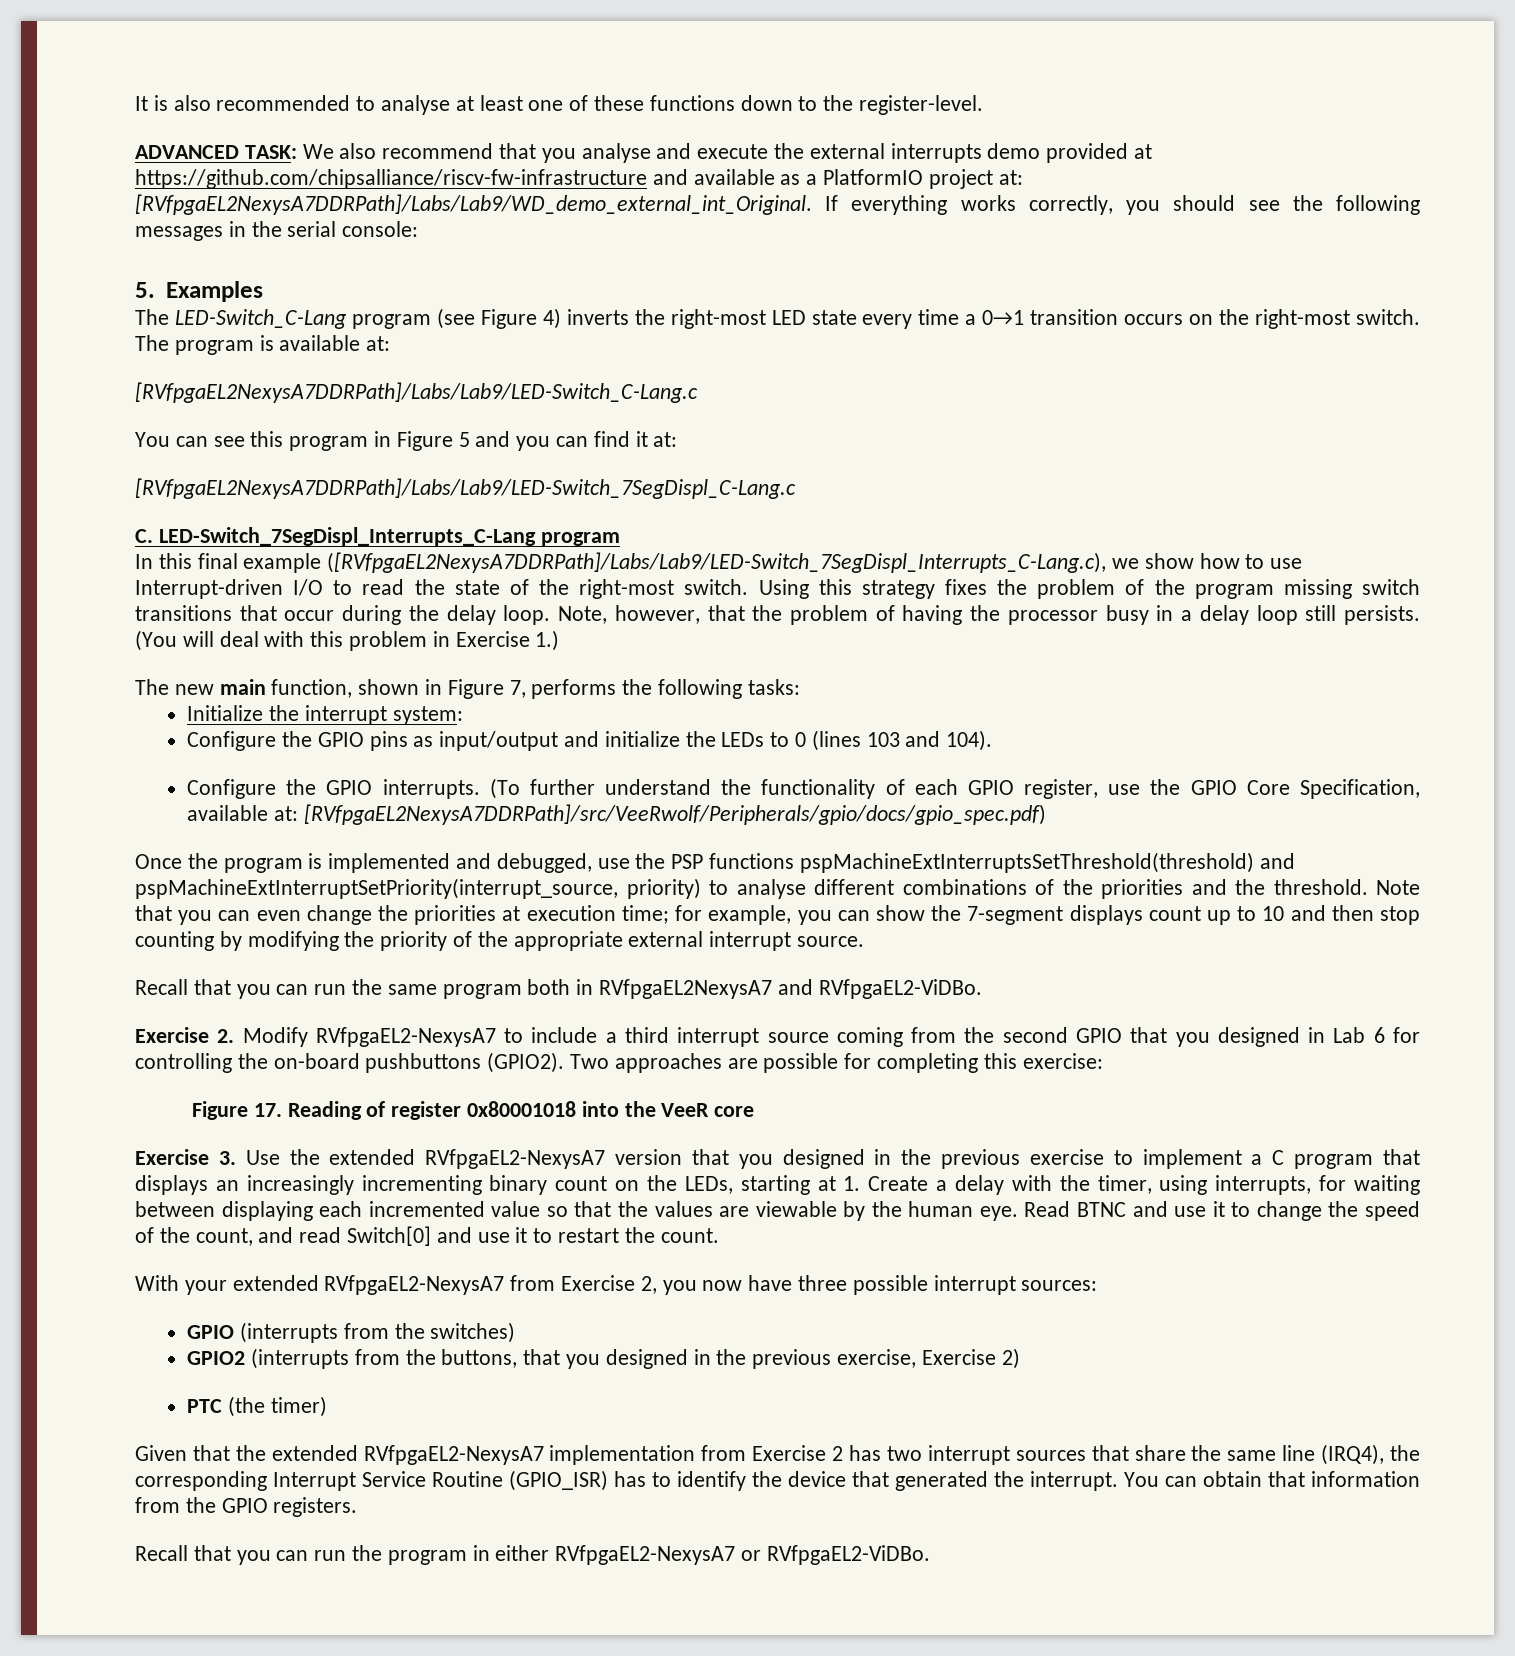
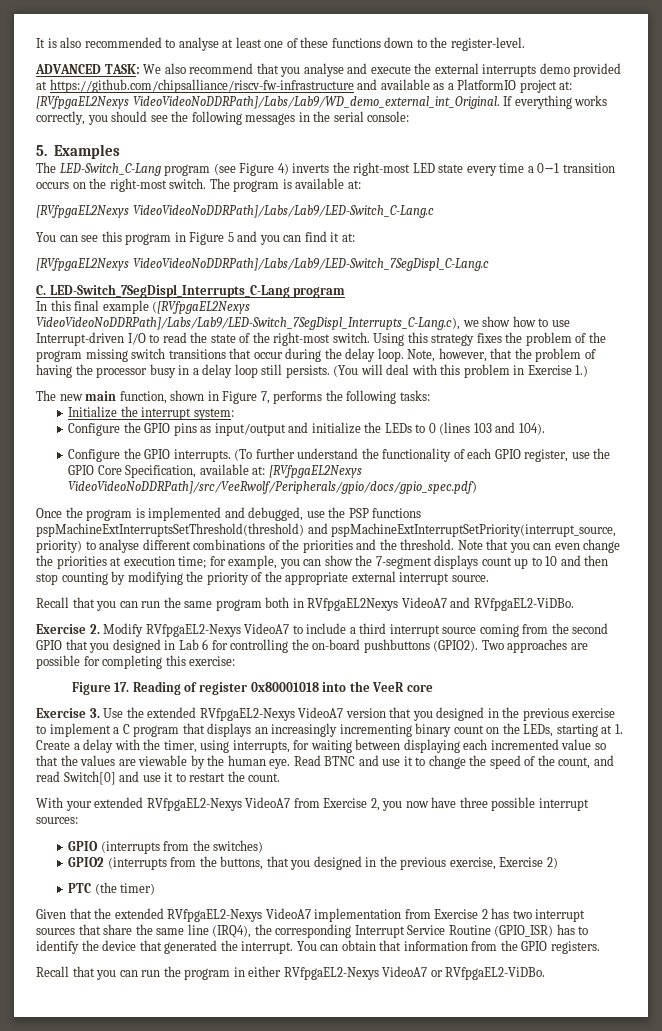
- ADVANCED TASK: We also recommend that you analyse and execute the external interrupts demo provided at https://github.com/chipsalliance/riscv-fw-infrastructure and available as a PlatformIO project at: [RVfpgaEL2NexysA7DDRPath]/Labs/Lab9/WD_demo_external_int_Original.
+ ADVANCED TASK: We also recommend that you analyse and execute the external interrupts demo provided at https://github.com/chipsalliance/riscv-fw-infrastructure and available as a PlatformIO project at: [RVfpgaEL2Nexys VideoVideoNoDDRPath]/Labs/Lab9/WD_demo_external_int_Original.
- [RVfpgaEL2NexysA7DDRPath]/Labs/Lab9/LED-Switch_C-Lang.c
+ [RVfpgaEL2Nexys VideoVideoNoDDRPath]/Labs/Lab9/LED-Switch_C-Lang.c
- [RVfpgaEL2NexysA7DDRPath]/Labs/Lab9/LED-Switch_7SegDispl_C-Lang.c
+ [RVfpgaEL2Nexys VideoVideoNoDDRPath]/Labs/Lab9/LED-Switch_7SegDispl_C-Lang.c
- In this final example ([RVfpgaEL2NexysA7DDRPath]/Labs/Lab9/LED-Switch_7SegDispl_Interrupts_C-Lang.c), we show how to use Interrupt-driven I/O to read the state of the right-most switch.
+ In this final example ([RVfpgaEL2Nexys VideoVideoNoDDRPath]/Labs/Lab9/LED-Switch_7SegDispl_Interrupts_C-Lang.c), we show how to use Interrupt-driven I/O to read the state of the right-most switch.
- (To further understand the functionality of each GPIO register, use the GPIO Core Specification, available at: [RVfpgaEL2NexysA7DDRPath]/src/VeeRwolf/Peripherals/gpio/docs/gpio_spec.pdf)
+ (To further understand the functionality of each GPIO register, use the GPIO Core Specification, available at: [RVfpgaEL2Nexys VideoVideoNoDDRPath]/src/VeeRwolf/Peripherals/gpio/docs/gpio_spec.pdf)
- Recall that you can run the same program both in RVfpgaEL2NexysA7 and RVfpgaEL2-ViDBo.
+ Recall that you can run the same program both in RVfpgaEL2Nexys VideoA7 and RVfpgaEL2-ViDBo.
- Exercise 2. Modify RVfpgaEL2-NexysA7 to include a third interrupt source coming from the second GPIO that you designed in Lab 6 for controlling the on-board pushbuttons (GPIO2).
+ Exercise 2. Modify RVfpgaEL2-Nexys VideoA7 to include a third interrupt source coming from the second GPIO that you designed in Lab 6 for controlling the on-board pushbuttons (GPIO2).
- Exercise 3. Use the extended RVfpgaEL2-NexysA7 version that you designed in the previous exercise to implement a C program that displays an increasingly incrementing binary count on the LEDs, starting at 1. Create a delay with the timer, using interrupts, for waiting between displaying each incremented value so that the values are viewable by the human eye.
+ Exercise 3. Use the extended RVfpgaEL2-Nexys VideoA7 version that you designed in the previous exercise to implement a C program that displays an increasingly incrementing binary count on the LEDs, starting at 1. Create a delay with the timer, using interrupts, for waiting between displaying each incremented value so that the values are viewable by the human eye.
- With your extended RVfpgaEL2-NexysA7 from Exercise 2, you now have three possible interrupt sources:
+ With your extended RVfpgaEL2-Nexys VideoA7 from Exercise 2, you now have three possible interrupt sources:
- Given that the extended RVfpgaEL2-NexysA7 implementation from Exercise 2 has two interrupt sources that share the same line (IRQ4), the corresponding Interrupt Service Routine (GPIO_ISR) has to identify the device that generated the interrupt.
+ Given that the extended RVfpgaEL2-Nexys VideoA7 implementation from Exercise 2 has two interrupt sources that share the same line (IRQ4), the corresponding Interrupt Service Routine (GPIO_ISR) has to identify the device that generated the interrupt.
- Recall that you can run the program in either RVfpgaEL2-NexysA7 or RVfpgaEL2-ViDBo.
+ Recall that you can run the program in either RVfpgaEL2-Nexys VideoA7 or RVfpgaEL2-ViDBo.

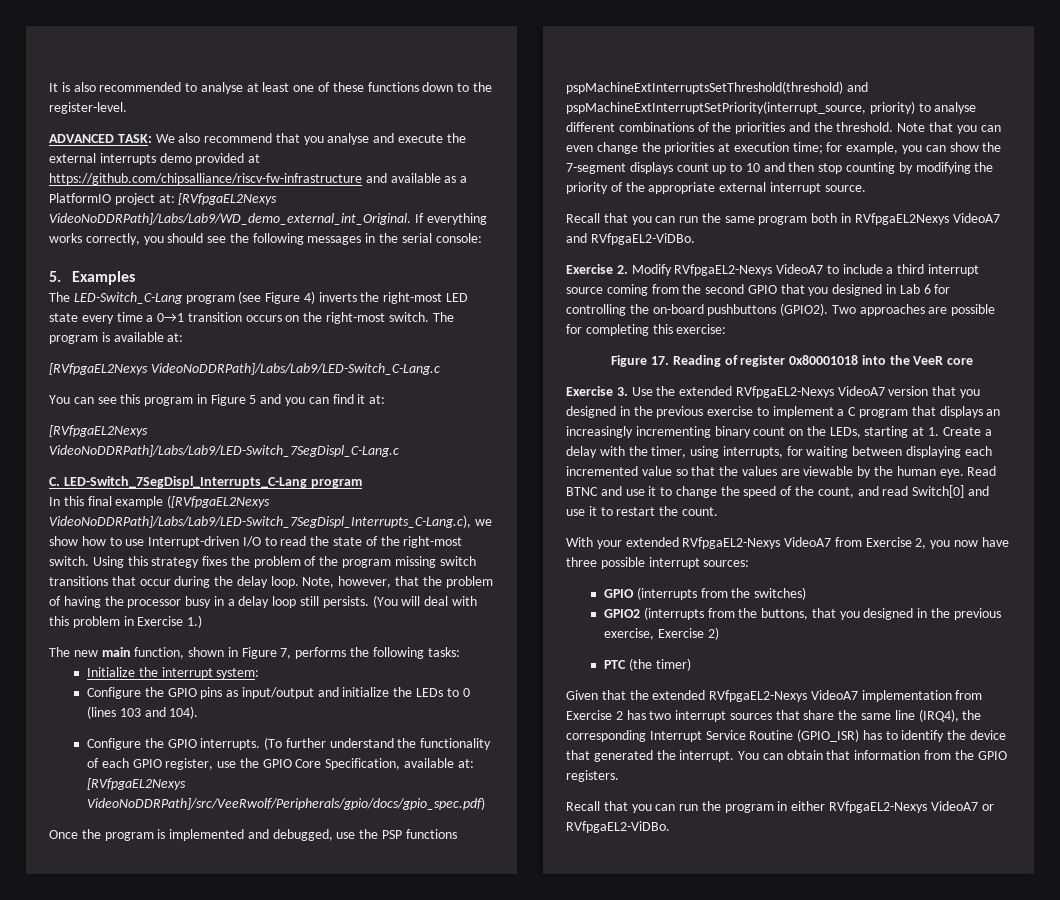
- ADVANCED TASK: We also recommend that you analyse and execute the external interrupts demo provided at https://github.com/chipsalliance/riscv-fw-infrastructure and available as a PlatformIO project at: [RVfpgaEL2Nexys VideoVideoNoDDRPath]/Labs/Lab9/WD_demo_external_int_Original.
+ ADVANCED TASK: We also recommend that you analyse and execute the external interrupts demo provided at https://github.com/chipsalliance/riscv-fw-infrastructure and available as a PlatformIO project at: [RVfpgaEL2Nexys VideoNoDDRPath]/Labs/Lab9/WD_demo_external_int_Original.
- [RVfpgaEL2Nexys VideoVideoNoDDRPath]/Labs/Lab9/LED-Switch_C-Lang.c
+ [RVfpgaEL2Nexys VideoNoDDRPath]/Labs/Lab9/LED-Switch_C-Lang.c
- [RVfpgaEL2Nexys VideoVideoNoDDRPath]/Labs/Lab9/LED-Switch_7SegDispl_C-Lang.c
+ [RVfpgaEL2Nexys VideoNoDDRPath]/Labs/Lab9/LED-Switch_7SegDispl_C-Lang.c
- In this final example ([RVfpgaEL2Nexys VideoVideoNoDDRPath]/Labs/Lab9/LED-Switch_7SegDispl_Interrupts_C-Lang.c), we show how to use Interrupt-driven I/O to read the state of the right-most switch.
+ In this final example ([RVfpgaEL2Nexys VideoNoDDRPath]/Labs/Lab9/LED-Switch_7SegDispl_Interrupts_C-Lang.c), we show how to use Interrupt-driven I/O to read the state of the right-most switch.
- (To further understand the functionality of each GPIO register, use the GPIO Core Specification, available at: [RVfpgaEL2Nexys VideoVideoNoDDRPath]/src/VeeRwolf/Peripherals/gpio/docs/gpio_spec.pdf)
+ (To further understand the functionality of each GPIO register, use the GPIO Core Specification, available at: [RVfpgaEL2Nexys VideoNoDDRPath]/src/VeeRwolf/Peripherals/gpio/docs/gpio_spec.pdf)

